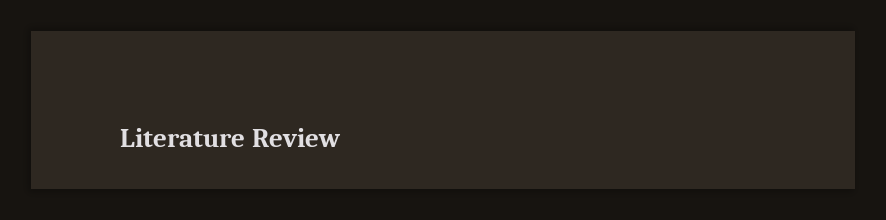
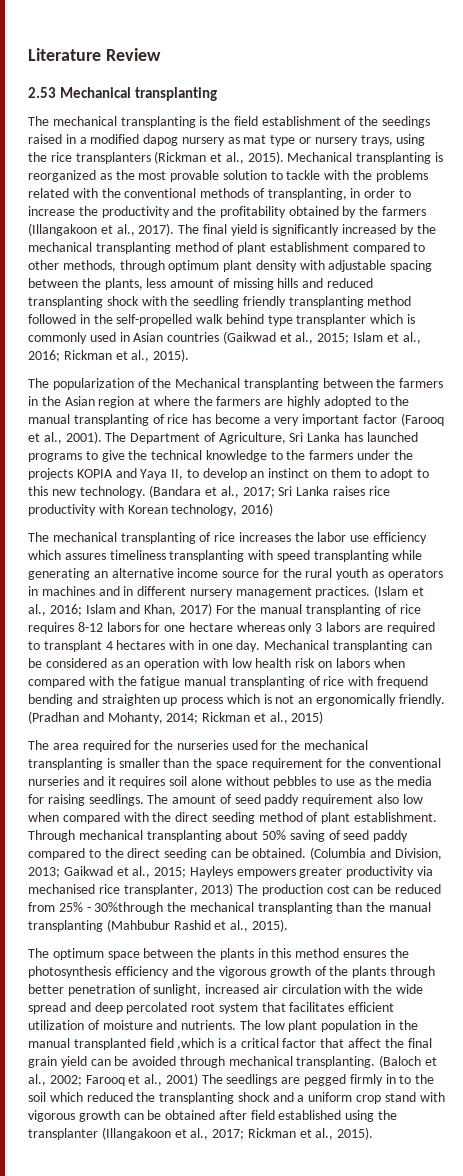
+ 2.53 Mechanical transplanting
+ The mechanical transplanting is the field establishment of the seedings raised in a modified dapog nursery as mat type or nursery trays, using the rice transplanters (Rickman et al., 2015). Mechanical transplanting is reorganized as the most provable solution to tackle with the problems related with the conventional methods of transplanting, in order to increase the productivity and the profitability obtained by the farmers (Illangakoon et al., 2017). The final yield is significantly increased by the mechanical transplanting method of plant establishment compared to other methods, through optimum plant density with adjustable spacing between the plants, less amount of missing hills and reduced transplanting shock with the seedling friendly transplanting method followed in the self-propelled walk behind type transplanter which is commonly used in Asian countries (Gaikwad et al., 2015; Islam et al., 2016; Rickman et al., 2015).
+ The popularization of the Mechanical transplanting between the farmers in the Asian region at where the farmers are highly adopted to the manual transplanting of rice has become a very important factor (Farooq et al., 2001). The Department of Agriculture, Sri Lanka has launched programs to give the technical knowledge to the farmers under the projects KOPIA and Yaya II, to develop an instinct on them to adopt to this new technology. (Bandara et al., 2017; Sri Lanka raises rice productivity with Korean technology, 2016)
+ The mechanical transplanting of rice increases the labor use efficiency which assures timeliness transplanting with speed transplanting while generating an alternative income source for the rural youth as operators in machines and in different nursery management practices. (Islam et al., 2016; Islam and Khan, 2017) For the manual transplanting of rice requires 8-12 labors for one hectare whereas only 3 labors are required to transplant 4 hectares with in one day. Mechanical transplanting can be considered as an operation with low health risk on labors when compared with the fatigue manual transplanting of rice with frequend bending and straighten up process which is not an ergonomically friendly. (Pradhan and Mohanty, 2014; Rickman et al., 2015)
+ The area required for the nurseries used for the mechanical transplanting is smaller than the space requirement for the conventional nurseries and it requires soil alone without pebbles to use as the media for raising seedlings. The amount of seed paddy requirement also low when compared with the direct seeding method of plant establishment. Through mechanical transplanting about 50% saving of seed paddy compared to the direct seeding can be obtained. (Columbia and Division, 2013; Gaikwad et al., 2015; Hayleys empowers greater productivity via mechanised rice transplanter, 2013) The production cost can be reduced from 25% - 30%through the mechanical transplanting than the manual transplanting (Mahbubur Rashid et al., 2015).
+ The optimum space between the plants in this method ensures the photosynthesis efficiency and the vigorous growth of the plants through better penetration of sunlight, increased air circulation with the wide spread and deep percolated root system that facilitates efficient utilization of moisture and nutrients. The low plant population in the manual transplanted field ,which is a critical factor that affect the final grain yield can be avoided through mechanical transplanting. (Baloch et al., 2002; Farooq et al., 2001) The seedlings are pegged firmly in to the soil which reduced the transplanting shock and a uniform crop stand with vigorous growth can be obtained after field established using the transplanter (Illangakoon et al., 2017; Rickman et al., 2015).

